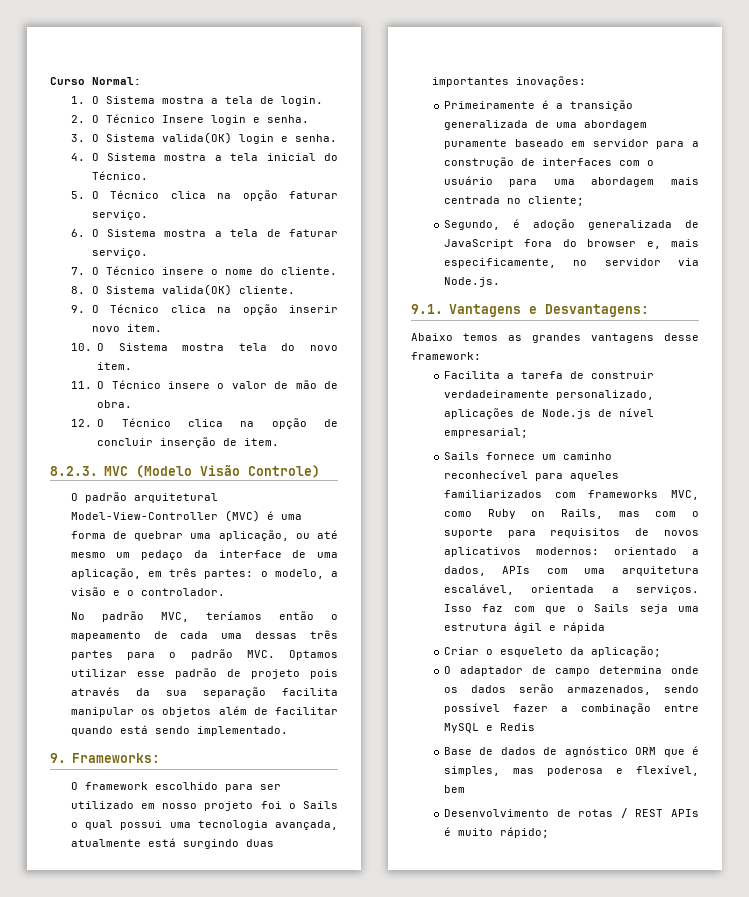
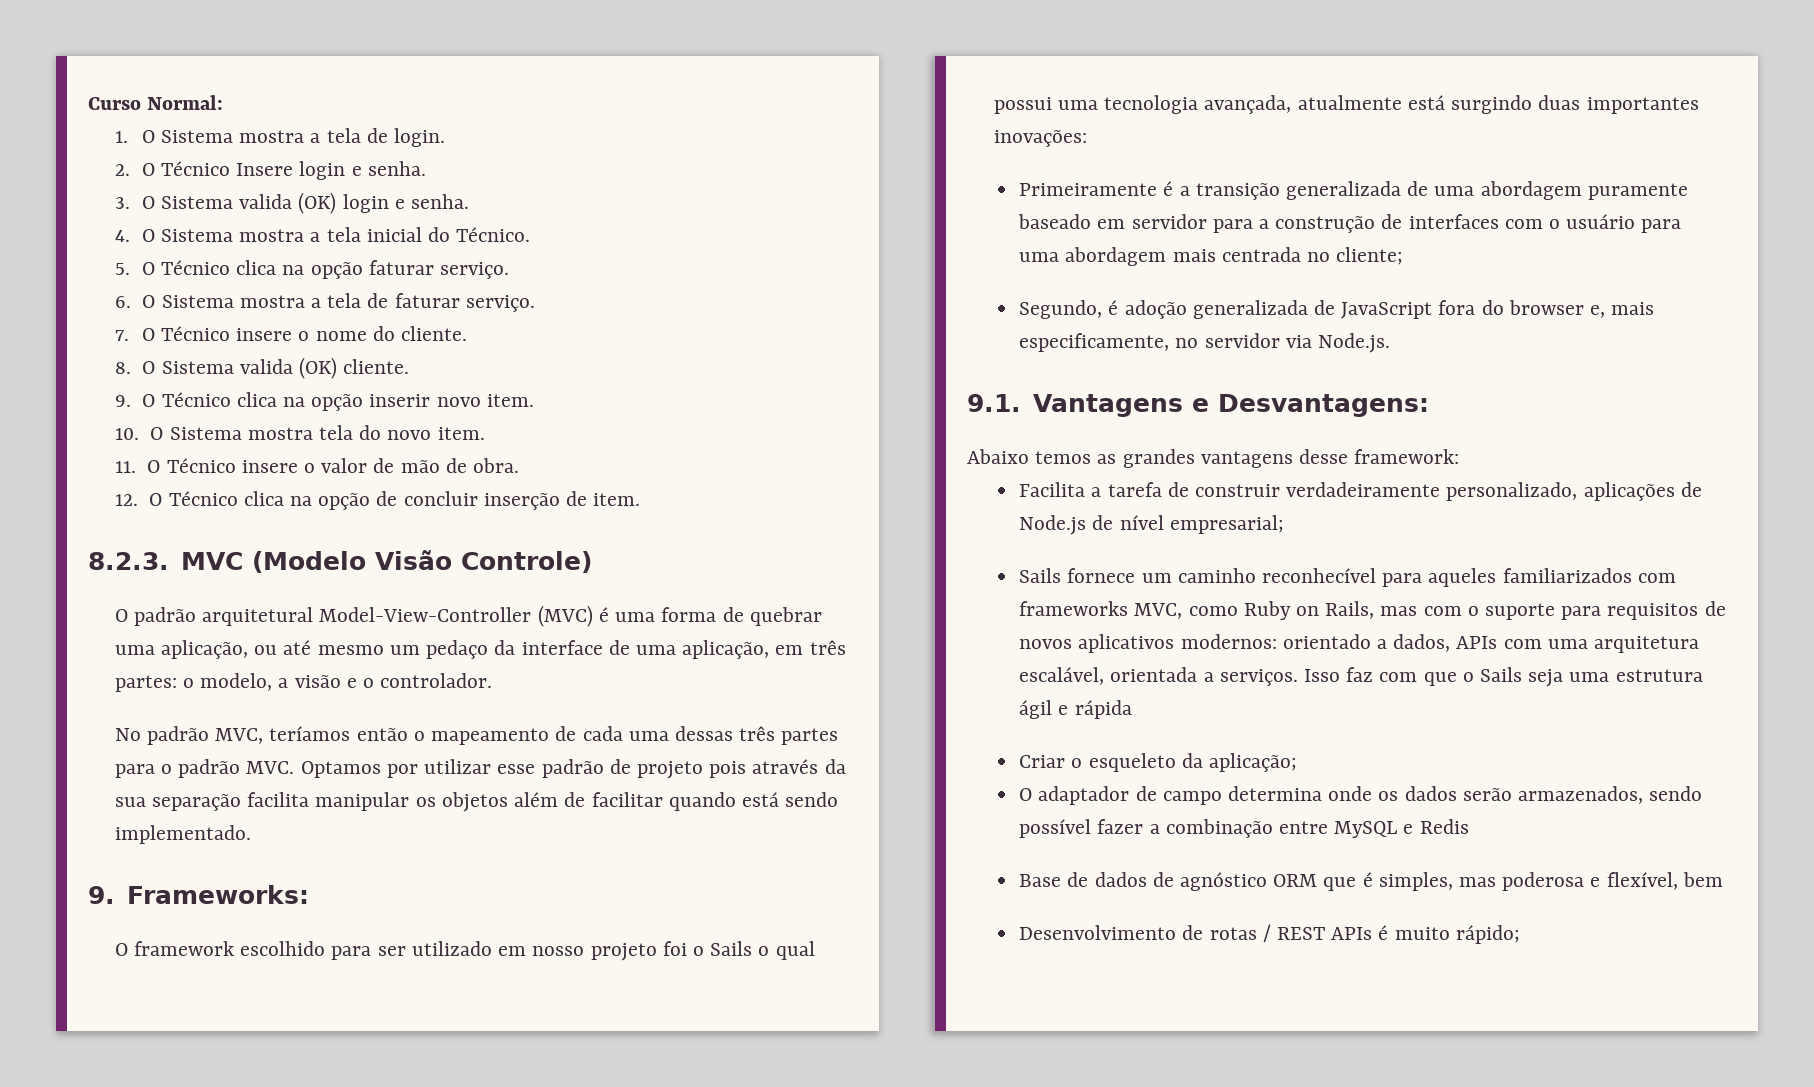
- 3. O Sistema valida(OK) login e senha.
+ 3. O Sistema valida (OK) login e senha.
- 8. O Sistema valida(OK) cliente.
+ 8. O Sistema valida (OK) cliente.
- No padrão MVC, teríamos então o mapeamento de cada uma dessas três partes para o padrão MVC. Optamos utilizar esse padrão de projeto pois através da sua separação facilita manipular os objetos além de facilitar quando está sendo implementado.
+ No padrão MVC, teríamos então o mapeamento de cada uma dessas três partes para o padrão MVC. Optamos por utilizar esse padrão de projeto pois através da sua separação facilita manipular os objetos além de facilitar quando está sendo implementado.

